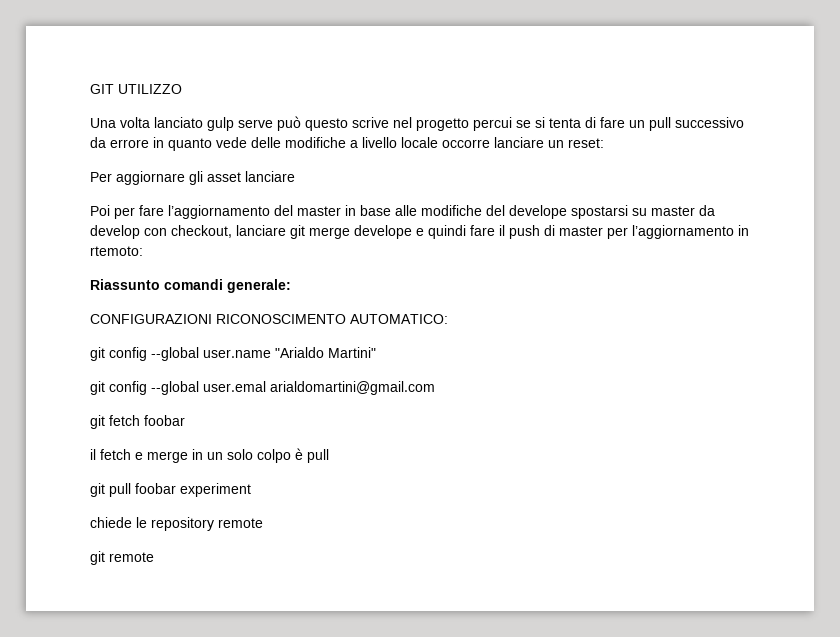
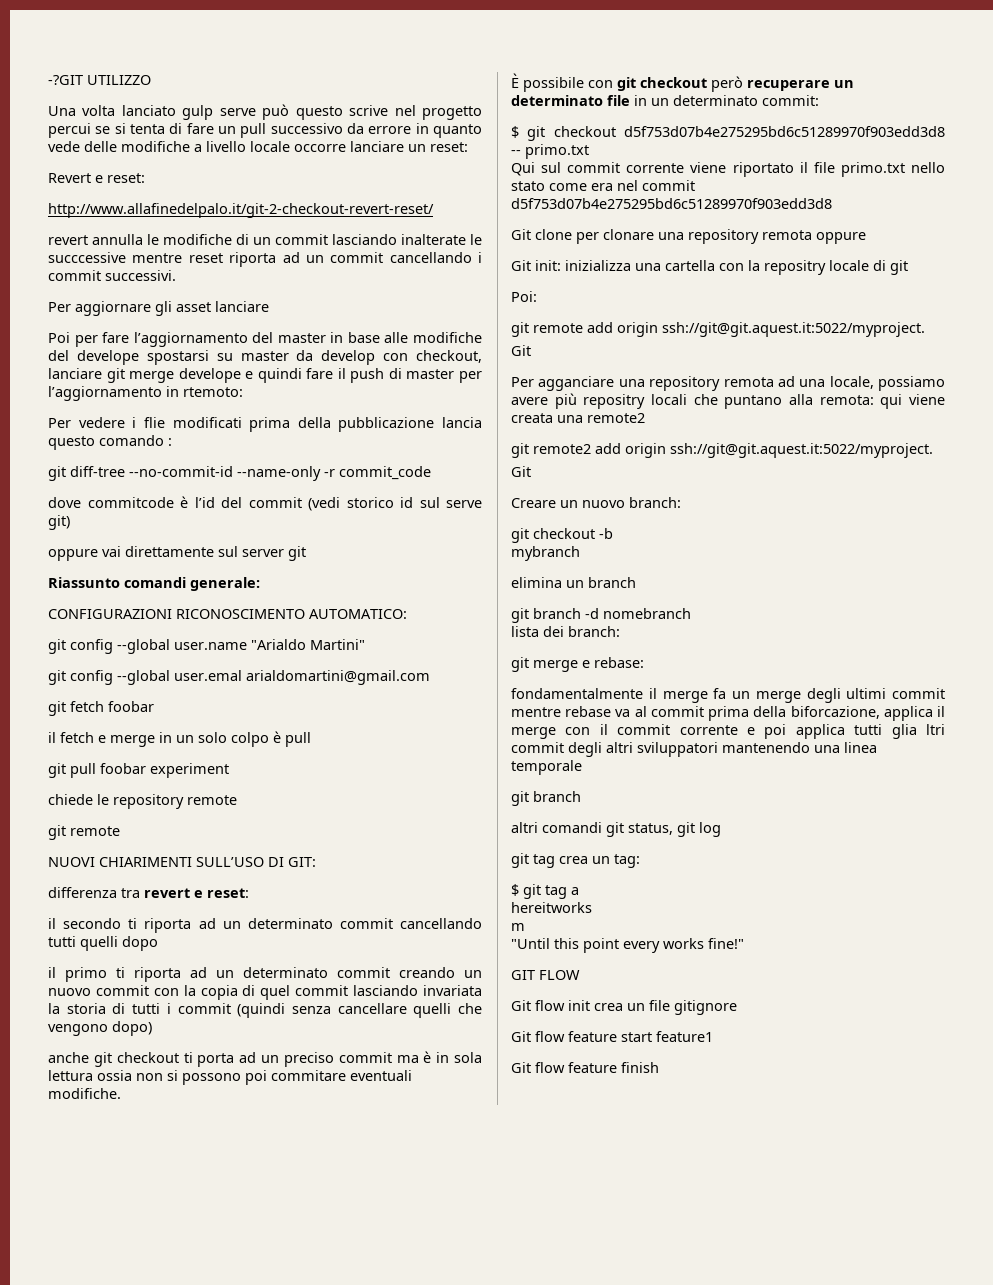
- GIT UTILIZZO
+ -?GIT UTILIZZO
+ Revert e reset:
+ http://www.allafinedelpalo.it/git-2-checkout-revert-reset/
+ revert annulla le modifiche di un commit lasciando inalterate le succcessive mentre reset riporta ad un commit cancellando i commit successivi.
+ Per vedere i flie modificati prima della pubblicazione lancia questo comando :
+ git diff-tree --no-commit-id --name-only -r commit_code
+ dove commitcode è l’id del commit (vedi storico id sul serve git)
+ oppure vai direttamente sul server git
+ NUOVI CHIARIMENTI SULL’USO DI GIT:
+ differenza tra revert e reset:
+ il secondo ti riporta ad un determinato commit cancellando tutti quelli dopo
+ il primo ti riporta ad un determinato commit creando un nuovo commit con la copia di quel commit lasciando invariata la storia di tutti i commit (quindi senza cancellare quelli che vengono dopo)
+ anche git checkout ti porta ad un preciso commit ma è in sola lettura ossia non si possono poi commitare eventuali modifiche.
+ È possibile con git checkout però recuperare un determinato file in un determinato commit:
+ $ git checkout d5f753d07b4e275295bd6c51289970f903edd3d8 -- primo.txt
+ Qui sul commit corrente viene riportato il file primo.txt nello stato come era nel commit d5f753d07b4e275295bd6c51289970f903edd3d8
+ Git clone per clonare una repository remota oppure
+ Git init: inizializza una cartella con la repositry locale di git
+ Poi:
+ git remote add origin ssh://git@git.aquest.it:5022/myproject.
+ Git
+ Per agganciare una repository remota ad una locale, possiamo avere più repositry locali che puntano alla remota: qui viene creata una remote2
+ git remote2 add origin ssh://git@git.aquest.it:5022/myproject.
+ Git
+ Creare un nuovo branch:
+ git checkout -b
+ mybranch
+ elimina un branch
+ git branch -d nomebranch
+ lista dei branch:
+ git merge e rebase:
+ fondamentalmente il merge fa un merge degli ultimi commit mentre rebase va al commit prima della biforcazione, applica il merge con il commit corrente e poi applica tutti glia ltri commit degli altri sviluppatori mantenendo una linea temporale
+ git branch
+ altri comandi git status, git log
+ git tag crea un tag:
+ $ git tag a
+ hereitworks
+ m
+ "Until this point every works fine!"
+ GIT FLOW
+ Git flow init crea un file gitignore
+ Git flow feature start feature1
+ Git flow feature finish

